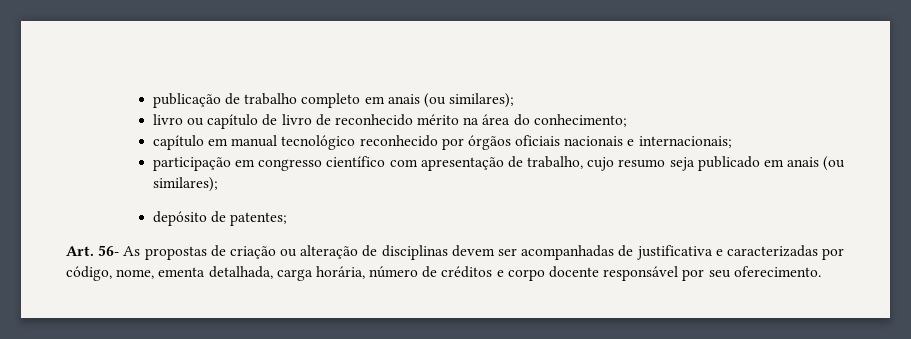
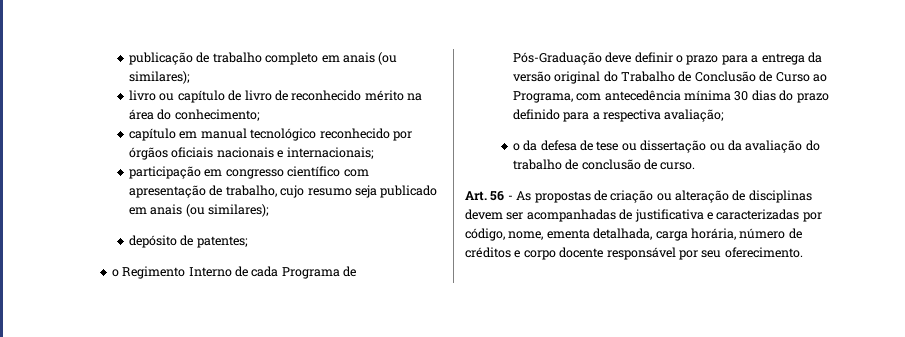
+ o Regimento Interno de cada Programa de Pós-Graduação deve definir o prazo para a entrega da versão original do Trabalho de Conclusão de Curso ao Programa, com antecedência mínima 30 dias do prazo definido para a respectiva avaliação;
+ o da defesa de tese ou dissertação ou da avaliação do trabalho de conclusão de curso.
- Art. 56- As propostas de criação ou alteração de disciplinas devem ser acompanhadas de justificativa e caracterizadas por código, nome, ementa detalhada, carga horária, número de créditos e corpo docente responsável por seu oferecimento.
+ Art. 56 - As propostas de criação ou alteração de disciplinas devem ser acompanhadas de justificativa e caracterizadas por código, nome, ementa detalhada, carga horária, número de créditos e corpo docente responsável por seu oferecimento.

